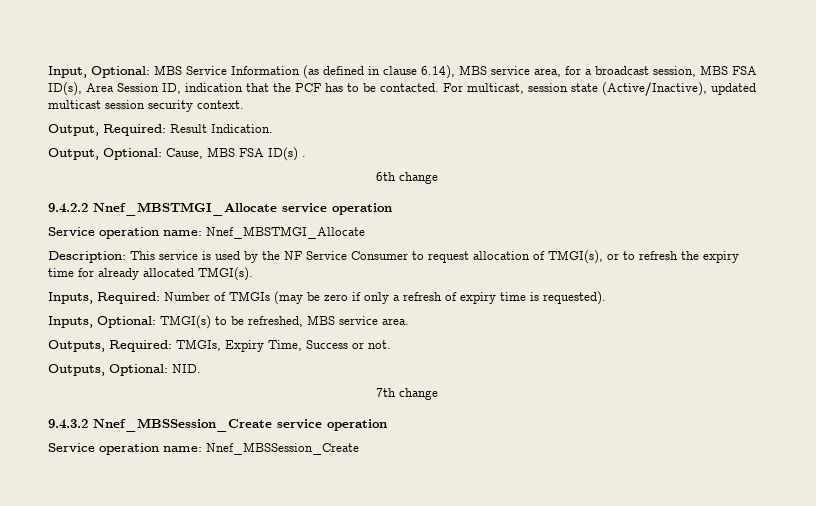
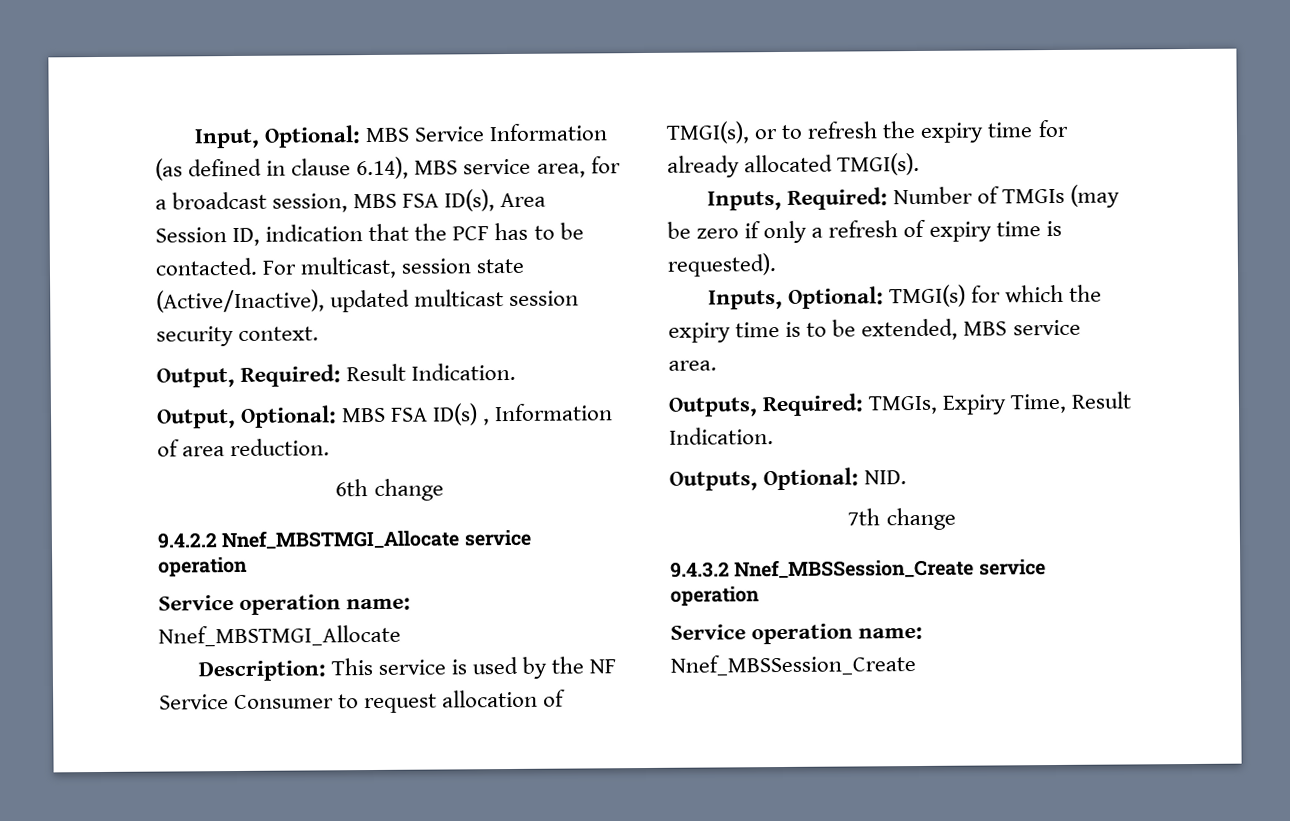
- Output, Optional: Cause, MBS FSA ID(s) .
+ Output, Optional: MBS FSA ID(s) , Information of area reduction.
- Inputs, Optional: TMGI(s) to be refreshed, MBS service area.
+ Inputs, Optional: TMGI(s) for which the expiry time is to be extended, MBS service area.
- Outputs, Required: TMGIs, Expiry Time, Success or not.
+ Outputs, Required: TMGIs, Expiry Time, Result Indication.

